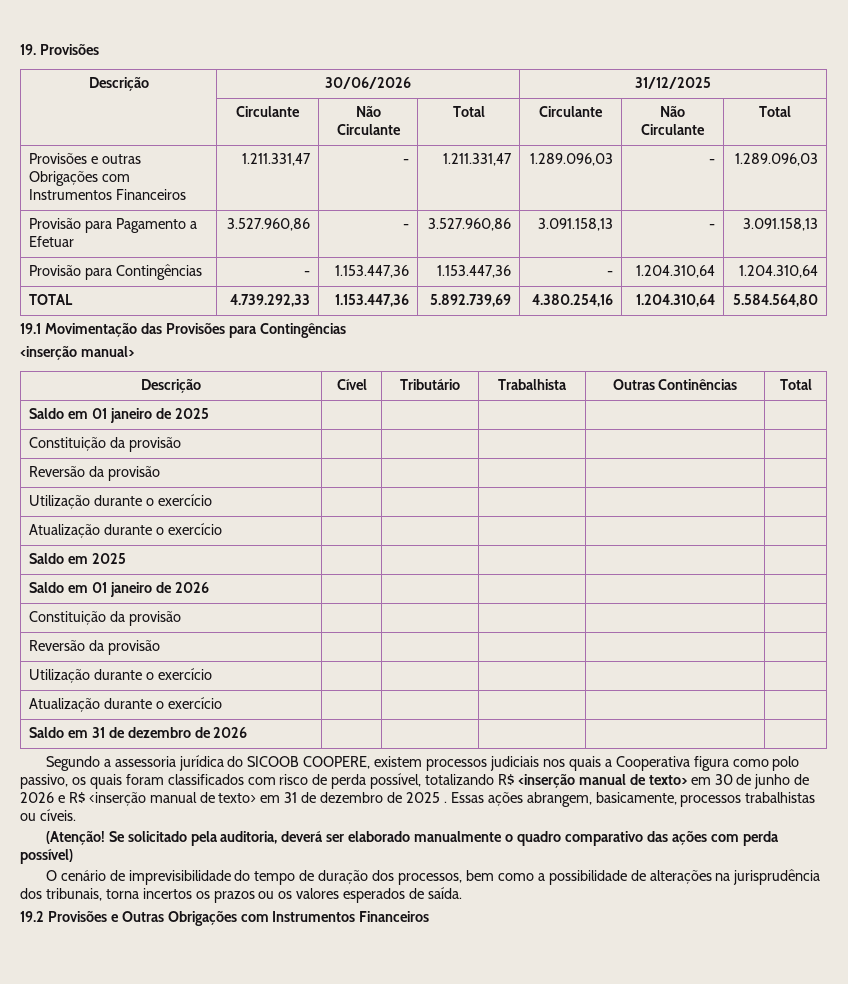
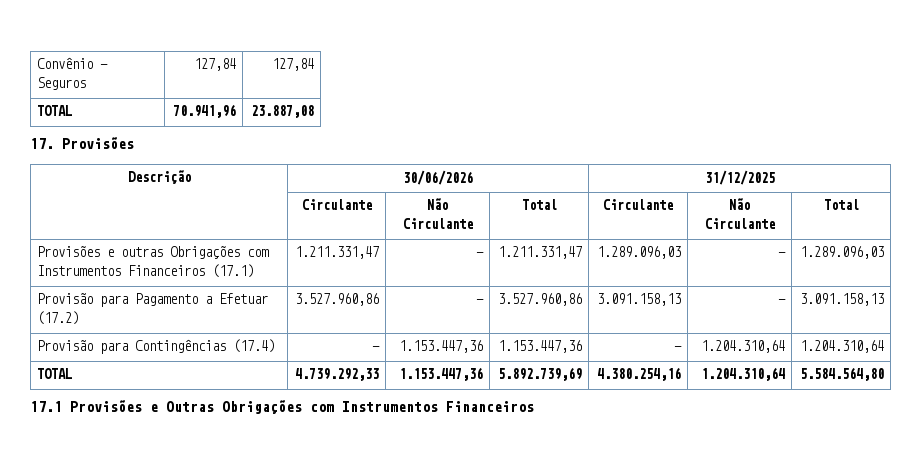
- 19. Provisões
+ Convênio - Seguros | 127,84 | 127,84
+ TOTAL | 70.941,96 | 23.887,08
+ 17. Provisões
- Provisões e outras Obrigações com Instrumentos Financeiros | 1.211.331,47 | - | 1.211.331,47 | 1.289.096,03 | - | 1.289.096,03
+ Provisões e outras Obrigações com Instrumentos Financeiros (17.1) | 1.211.331,47 | - | 1.211.331,47 | 1.289.096,03 | - | 1.289.096,03
- Provisão para Pagamento a Efetuar | 3.527.960,86 | - | 3.527.960,86 | 3.091.158,13 | - | 3.091.158,13
+ Provisão para Pagamento a Efetuar (17.2) | 3.527.960,86 | - | 3.527.960,86 | 3.091.158,13 | - | 3.091.158,13
- Provisão para Contingências | - | 1.153.447,36 | 1.153.447,36 | - | 1.204.310,64 | 1.204.310,64
+ Provisão para Contingências (17.4) | - | 1.153.447,36 | 1.153.447,36 | - | 1.204.310,64 | 1.204.310,64
- 19.1 Movimentação das Provisões para Contingências
- <inserção manual>
- Descrição | Cível | Tributário | Trabalhista | Outras Continências | Total
- Saldo em 01 janeiro de 2025 | | | | |
- Constituição da provisão | | | | |
- Reversão da provisão | | | | |
- Utilização durante o exercício | | | | |
- Atualização durante o exercício | | | | |
- Saldo em 2025 | | | | |
- Saldo em 01 janeiro de 2026 | | | | |
- Constituição da provisão | | | | |
- Reversão da provisão | | | | |
- Utilização durante o exercício | | | | |
- Atualização durante o exercício | | | | |
- Saldo em 31 de dezembro de 2026 | | | | |
- Segundo a assessoria jurídica do SICOOB COOPERE, existem processos judiciais nos quais a Cooperativa figura como polo passivo, os quais foram classificados com risco de perda possível, totalizando R$ <inserção manual de texto> em 30 de junho de 2026 e R$ <inserção manual de texto> em 31 de dezembro de 2025 . Essas ações abrangem, basicamente, processos trabalhistas ou cíveis.
- (Atenção! Se solicitado pela auditoria, deverá ser elaborado manualmente o quadro comparativo das ações com perda possível)
- O cenário de imprevisibilidade do tempo de duração dos processos, bem como a possibilidade de alterações na jurisprudência dos tribunais, torna incertos os prazos ou os valores esperados de saída.
- 19.2 Provisões e Outras Obrigações com Instrumentos Financeiros
+ 17.1 Provisões e Outras Obrigações com Instrumentos Financeiros

